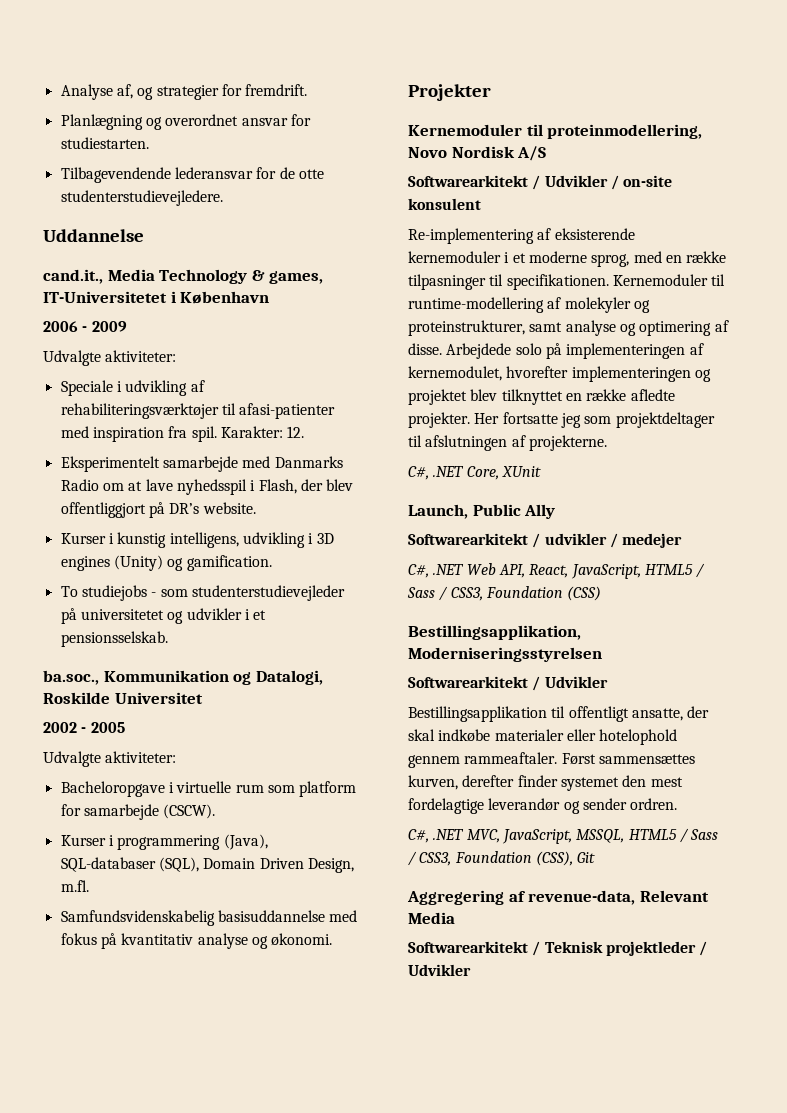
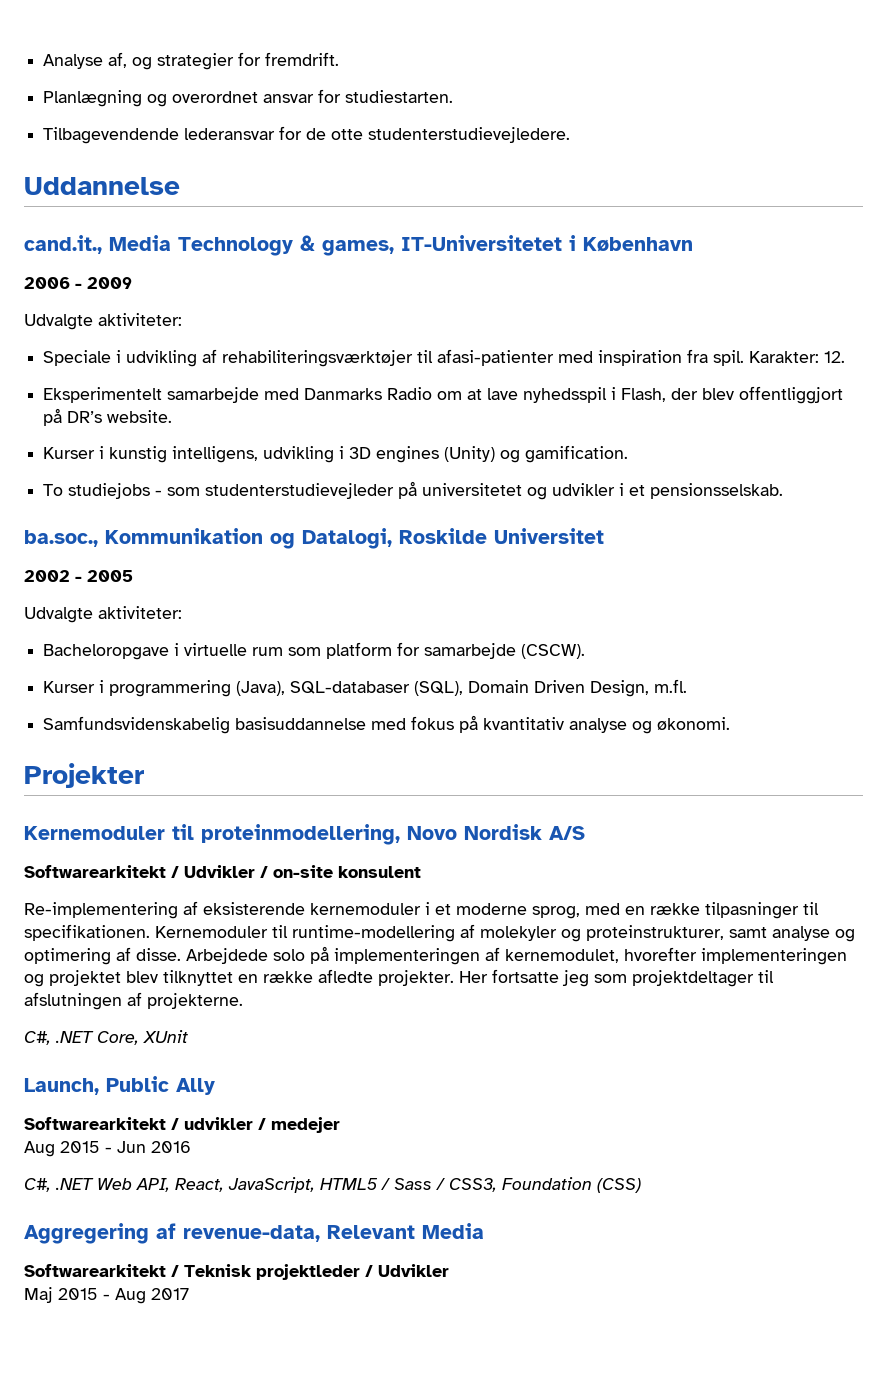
+ Aug 2015 - Jun 2016
- Bestillingsapplikation, Moderniseringsstyrelsen
- Softwarearkitekt / Udvikler
- Bestillingsapplikation til offentligt ansatte, der skal indkøbe materialer eller hotelophold gennem rammeaftaler. Først sammensættes kurven, derefter finder systemet den mest fordelagtige leverandør og sender ordren.
- C#, .NET MVC, JavaScript, MSSQL, HTML5 / Sass / CSS3, Foundation (CSS), Git
+ Maj 2015 - Aug 2017

